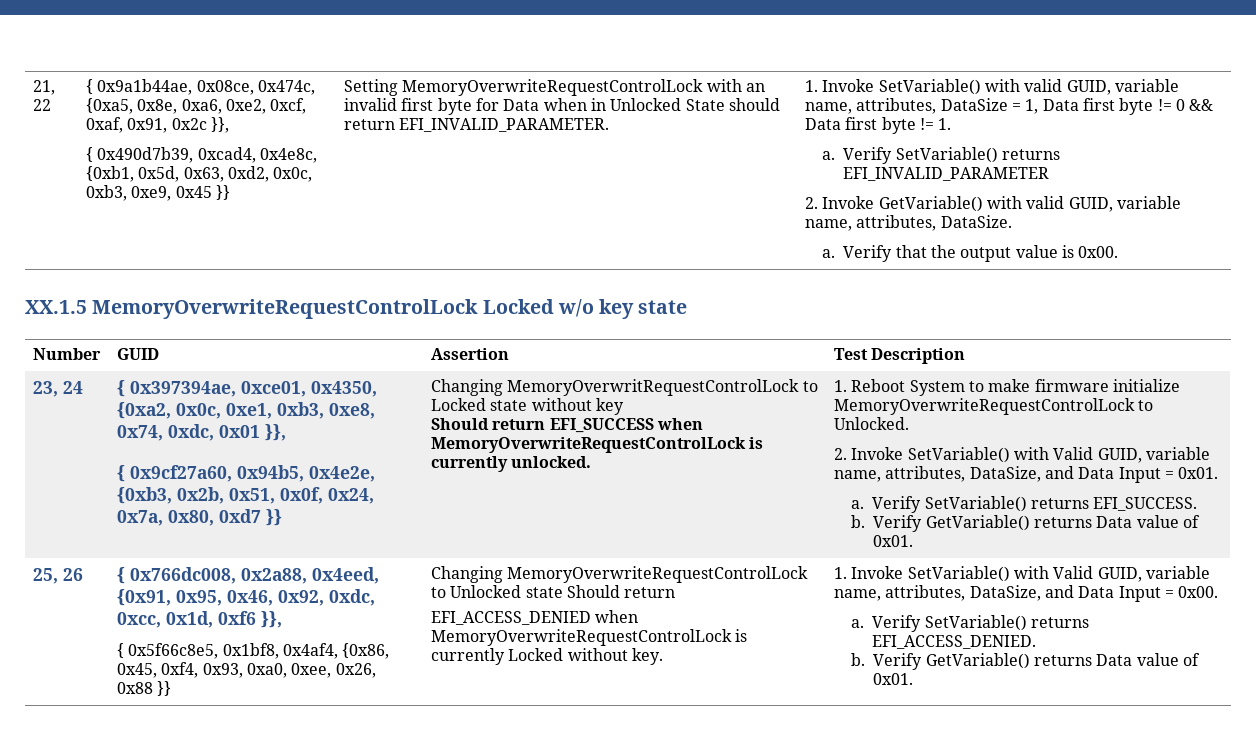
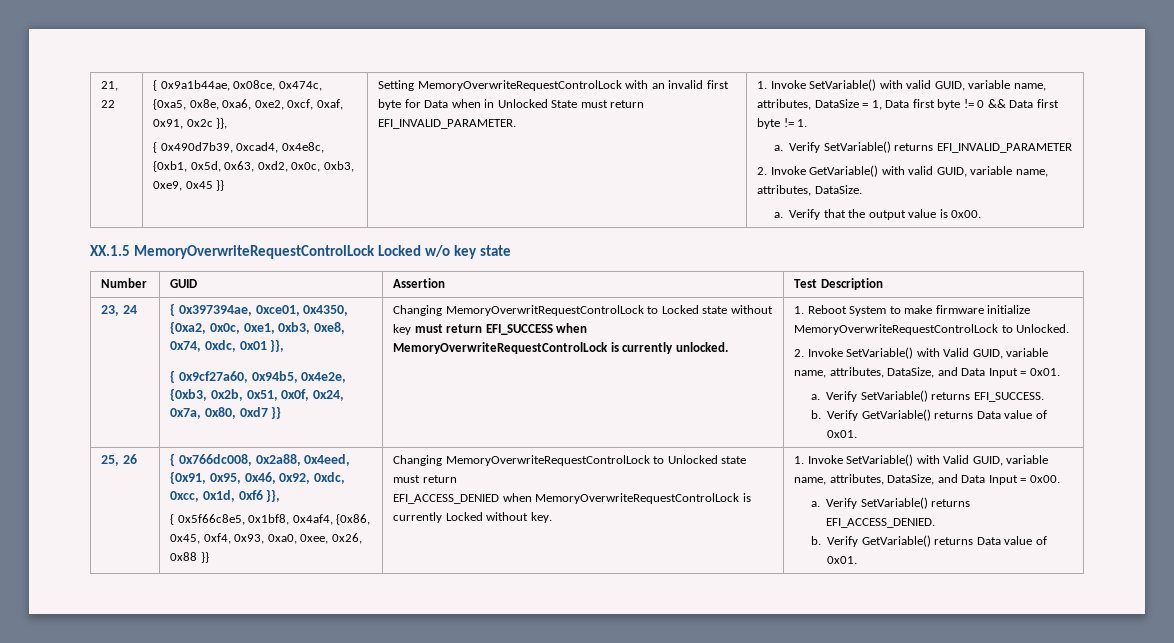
- Setting MemoryOverwriteRequestControlLock with an invalid first byte for Data when in Unlocked State should return EFI_INVALID_PARAMETER.
+ Setting MemoryOverwriteRequestControlLock with an invalid first byte for Data when in Unlocked State must return EFI_INVALID_PARAMETER.
- Changing MemoryOverwritRequestControlLock to Locked state without key
- Should return EFI_SUCCESS when MemoryOverwriteRequestControlLock is currently unlocked.
+ Changing MemoryOverwritRequestControlLock to Locked state without key must return EFI_SUCCESS when MemoryOverwriteRequestControlLock is currently unlocked.
- Changing MemoryOverwriteRequestControlLock to Unlocked state Should return
+ Changing MemoryOverwriteRequestControlLock to Unlocked state must return

